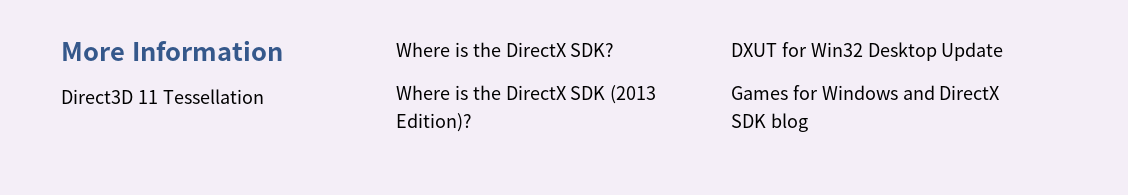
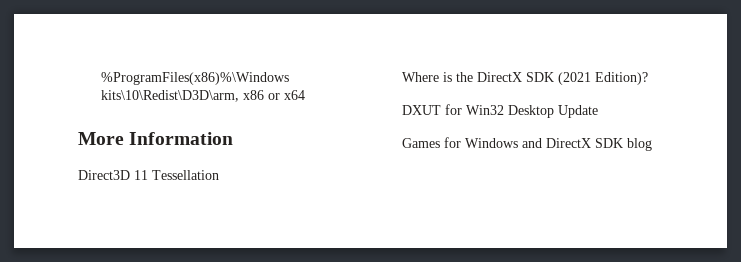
+ %ProgramFiles(x86)%\Windows kits\10\Redist\D3D\arm, x86 or x64
- Where is the DirectX SDK?
- Where is the DirectX SDK (2013 Edition)?
+ Where is the DirectX SDK (2021 Edition)?

